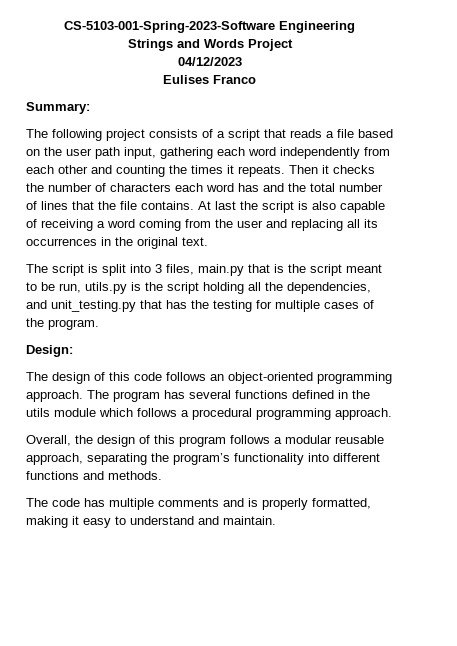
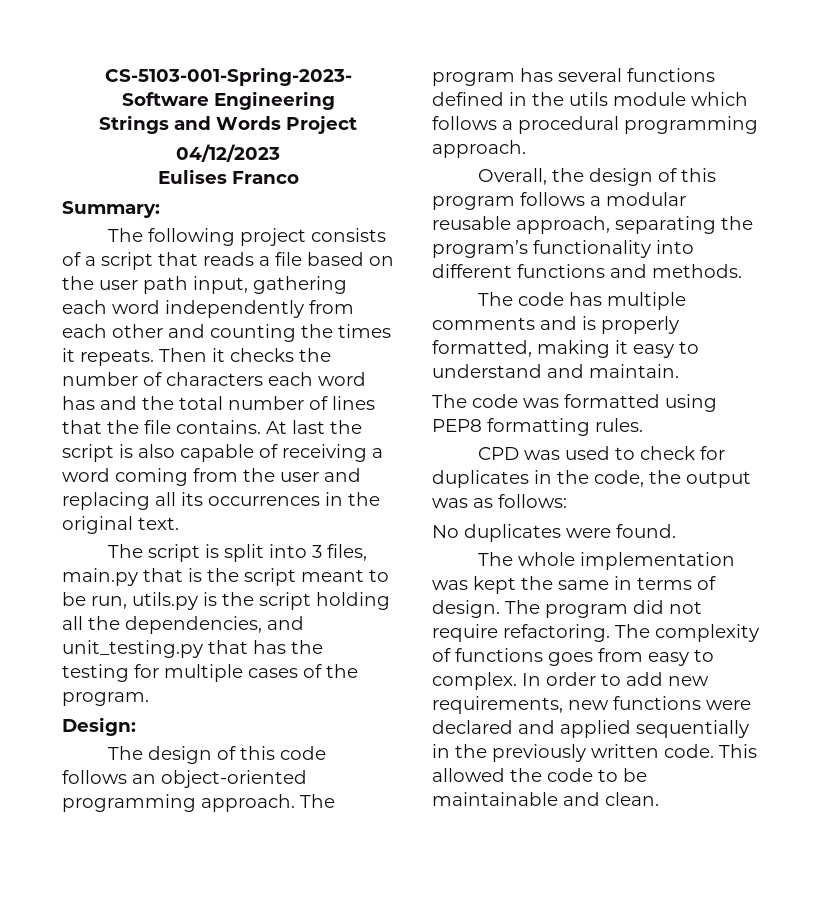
+ The code was formatted using PEP8 formatting rules.
+ CPD was used to check for duplicates in the code, the output was as follows:
+ No duplicates were found.
+ The whole implementation was kept the same in terms of design. The program did not require refactoring. The complexity of functions goes from easy to complex. In order to add new requirements, new functions were declared and applied sequentially in the previously written code. This allowed the code to be maintainable and clean.

